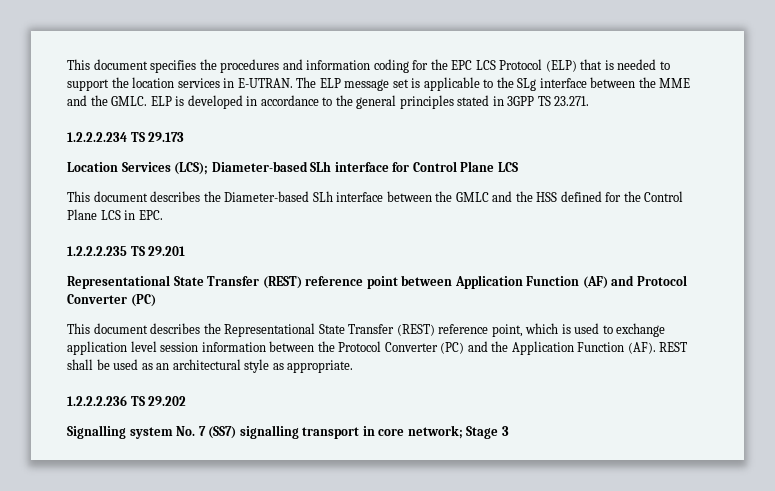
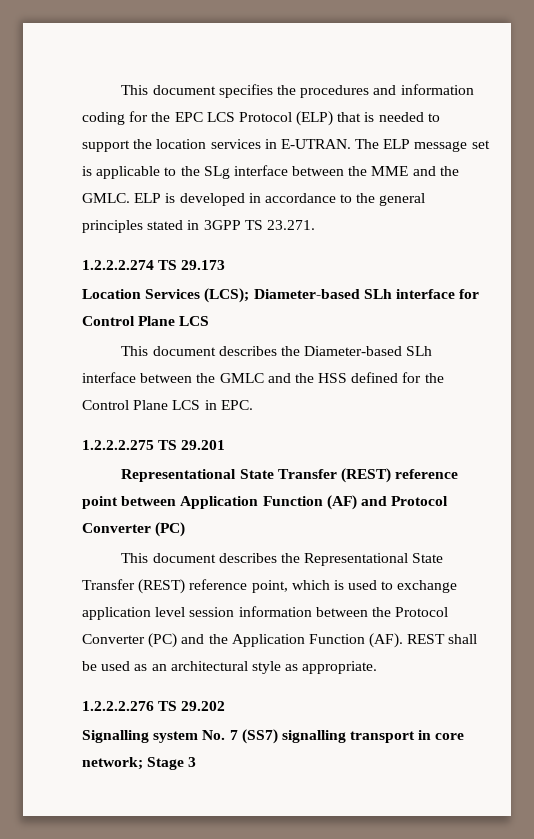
- 1.2.2.2.234 TS 29.173
+ 1.2.2.2.274 TS 29.173
- 1.2.2.2.235 TS 29.201
+ 1.2.2.2.275 TS 29.201
- 1.2.2.2.236 TS 29.202
+ 1.2.2.2.276 TS 29.202

